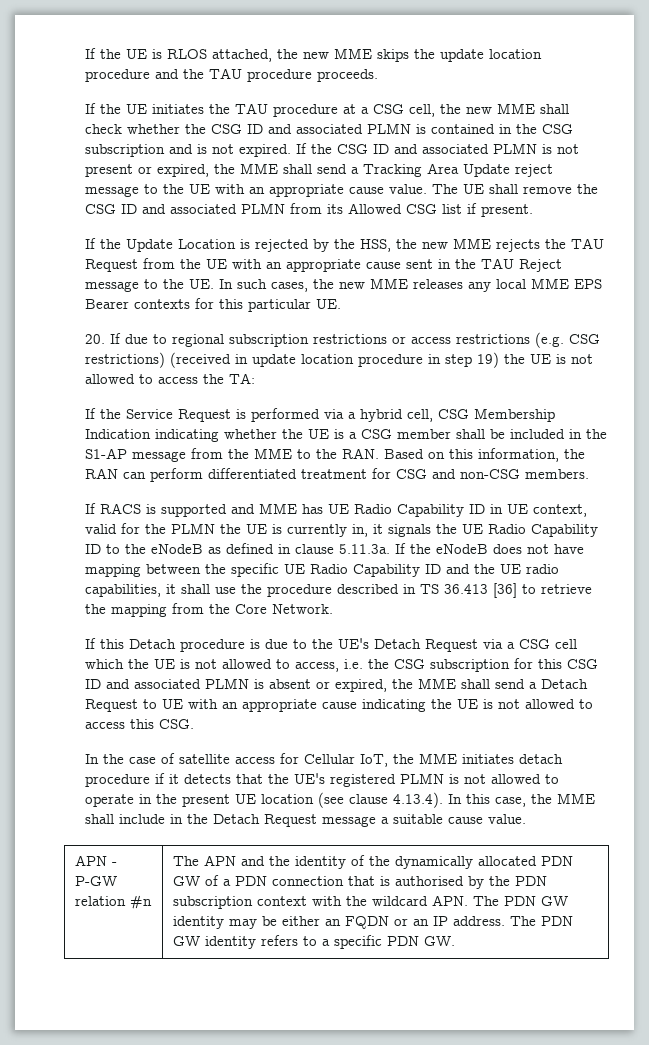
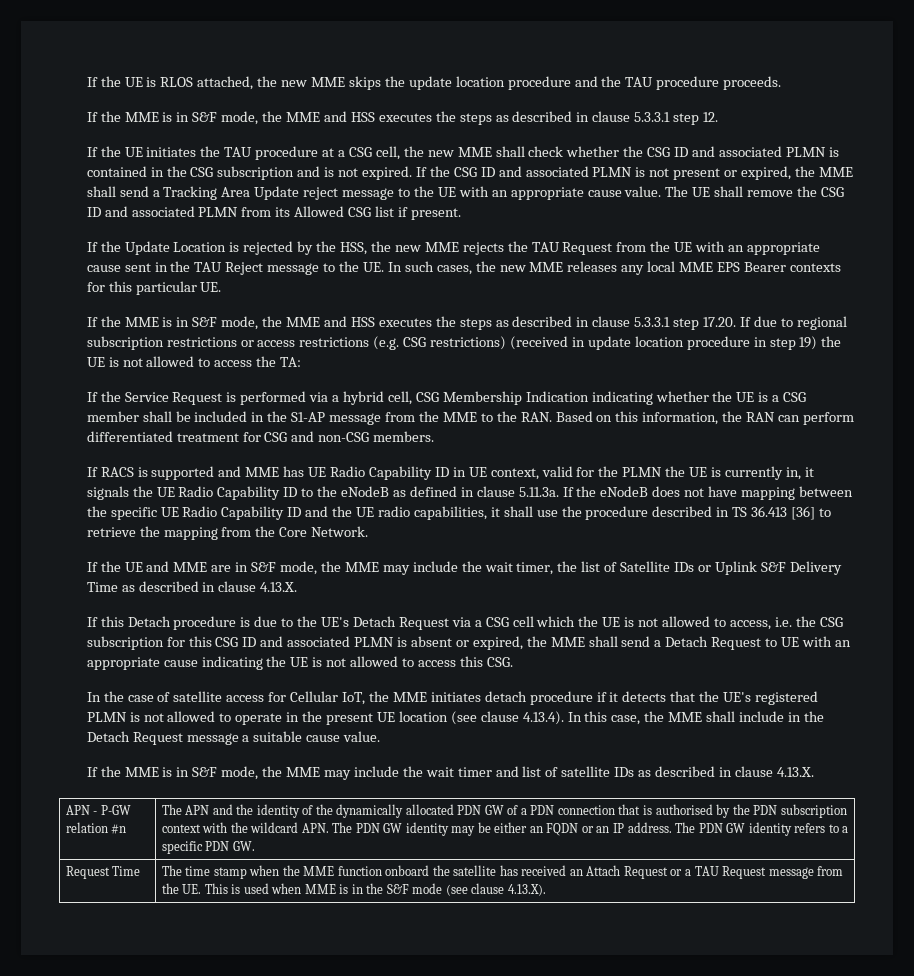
+ If the MME is in S&F mode, the MME and HSS executes the steps as described in clause 5.3.3.1 step 12.
- 20. If due to regional subscription restrictions or access restrictions (e.g. CSG restrictions) (received in update location procedure in step 19) the UE is not allowed to access the TA:
+ If the MME is in S&F mode, the MME and HSS executes the steps as described in clause 5.3.3.1 step 17.20. If due to regional subscription restrictions or access restrictions (e.g. CSG restrictions) (received in update location procedure in step 19) the UE is not allowed to access the TA:
+ If the UE and MME are in S&F mode, the MME may include the wait timer, the list of Satellite IDs or Uplink S&F Delivery Time as described in clause 4.13.X.
+ If the MME is in S&F mode, the MME may include the wait timer and list of satellite IDs as described in clause 4.13.X.
+ Request Time | The time stamp when the MME function onboard the satellite has received an Attach Request or a TAU Request message from the UE. This is used when MME is in the S&F mode (see clause 4.13.X).

